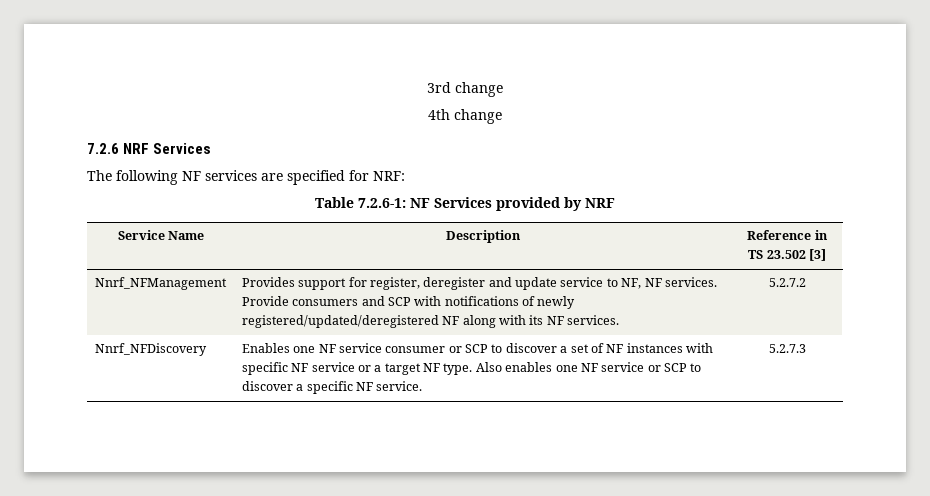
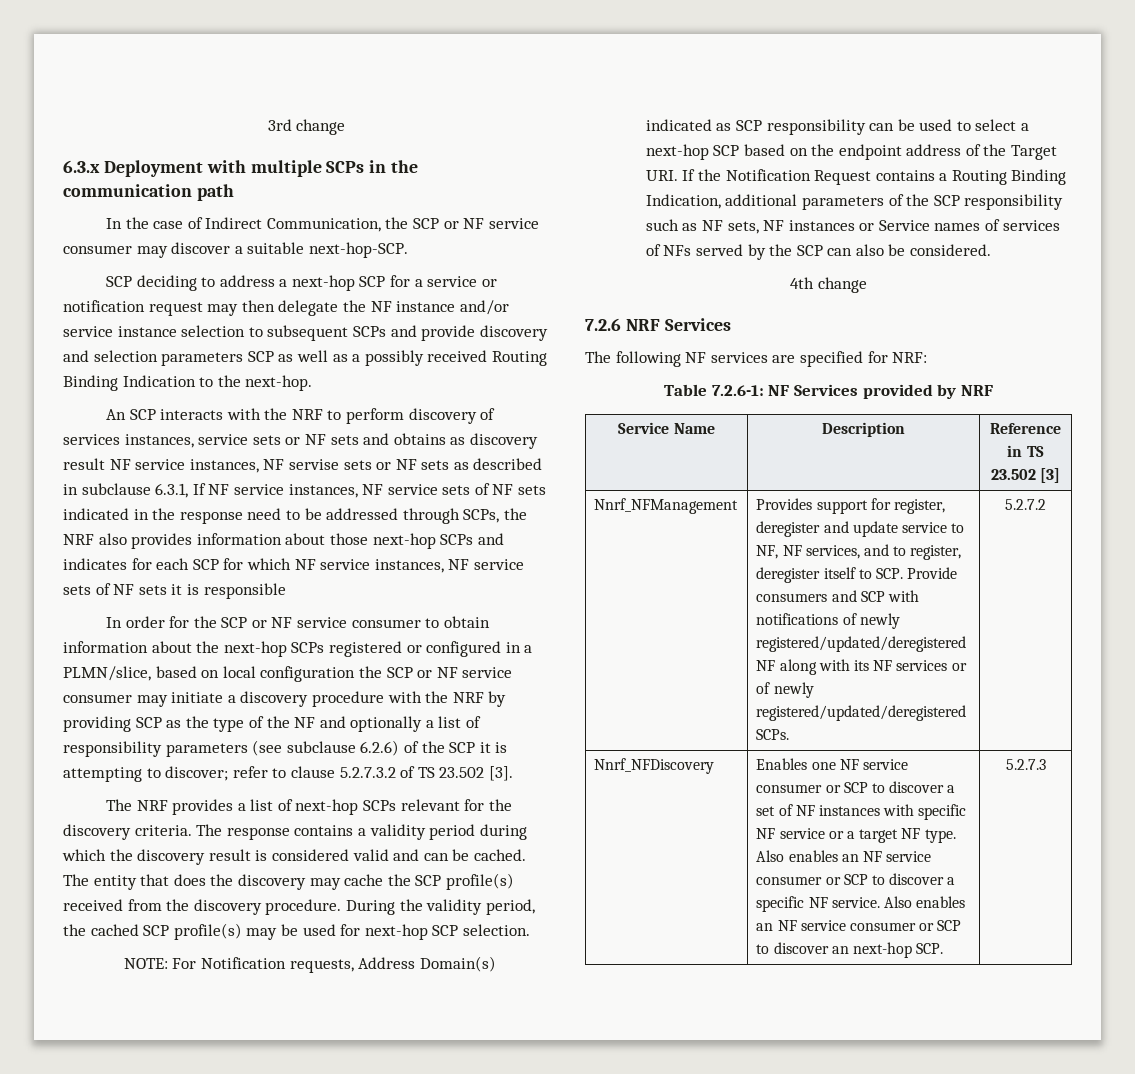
+ 6.3.x Deployment with multiple SCPs in the communication path
+ In the case of Indirect Communication, the SCP or NF service consumer may discover a suitable next-hop-SCP.
+ SCP deciding to address a next-hop SCP for a service or notification request may then delegate the NF instance and/or service instance selection to subsequent SCPs and provide discovery and selection parameters SCP as well as a possibly received Routing Binding Indication to the next-hop.
+ An SCP interacts with the NRF to perform discovery of services instances, service sets or NF sets and obtains as discovery result NF service instances, NF servise sets or NF sets as described in subclause 6.3.1, If NF service instances, NF service sets of NF sets indicated in the response need to be addressed through SCPs, the NRF also provides information about those next-hop SCPs and indicates for each SCP for which NF service instances, NF service sets of NF sets it is responsible
+ In order for the SCP or NF service consumer to obtain information about the next-hop SCPs registered or configured in a PLMN/slice, based on local configuration the SCP or NF service consumer may initiate a discovery procedure with the NRF by providing SCP as the type of the NF and optionally a list of responsibility parameters (see subclause 6.2.6) of the SCP it is attempting to discover; refer to clause 5.2.7.3.2 of TS 23.502 [3].
+ The NRF provides a list of next-hop SCPs relevant for the discovery criteria. The response contains a validity period during which the discovery result is considered valid and can be cached. The entity that does the discovery may cache the SCP profile(s) received from the discovery procedure. During the validity period, the cached SCP profile(s) may be used for next-hop SCP selection.
+ NOTE: For Notification requests, Address Domain(s) indicated as SCP responsibility can be used to select a next-hop SCP based on the endpoint address of the Target URI. If the Notification Request contains a Routing Binding Indication, additional parameters of the SCP responsibility such as NF sets, NF instances or Service names of services of NFs served by the SCP can also be considered.
- Provides support for register, deregister and update service to NF, NF services. Provide consumers and SCP with notifications of newly registered/updated/deregistered NF along with its NF services.
+ Provides support for register, deregister and update service to NF, NF services, and to register, deregister itself to SCP. Provide consumers and SCP with notifications of newly registered/updated/deregistered NF along with its NF services or of newly registered/updated/deregistered SCPs.
- Also enables one NF service or SCP to discover a specific NF service.
+ Also enables an NF service consumer or SCP to discover a specific NF service. Also enables an NF service consumer or SCP to discover an next-hop SCP.

